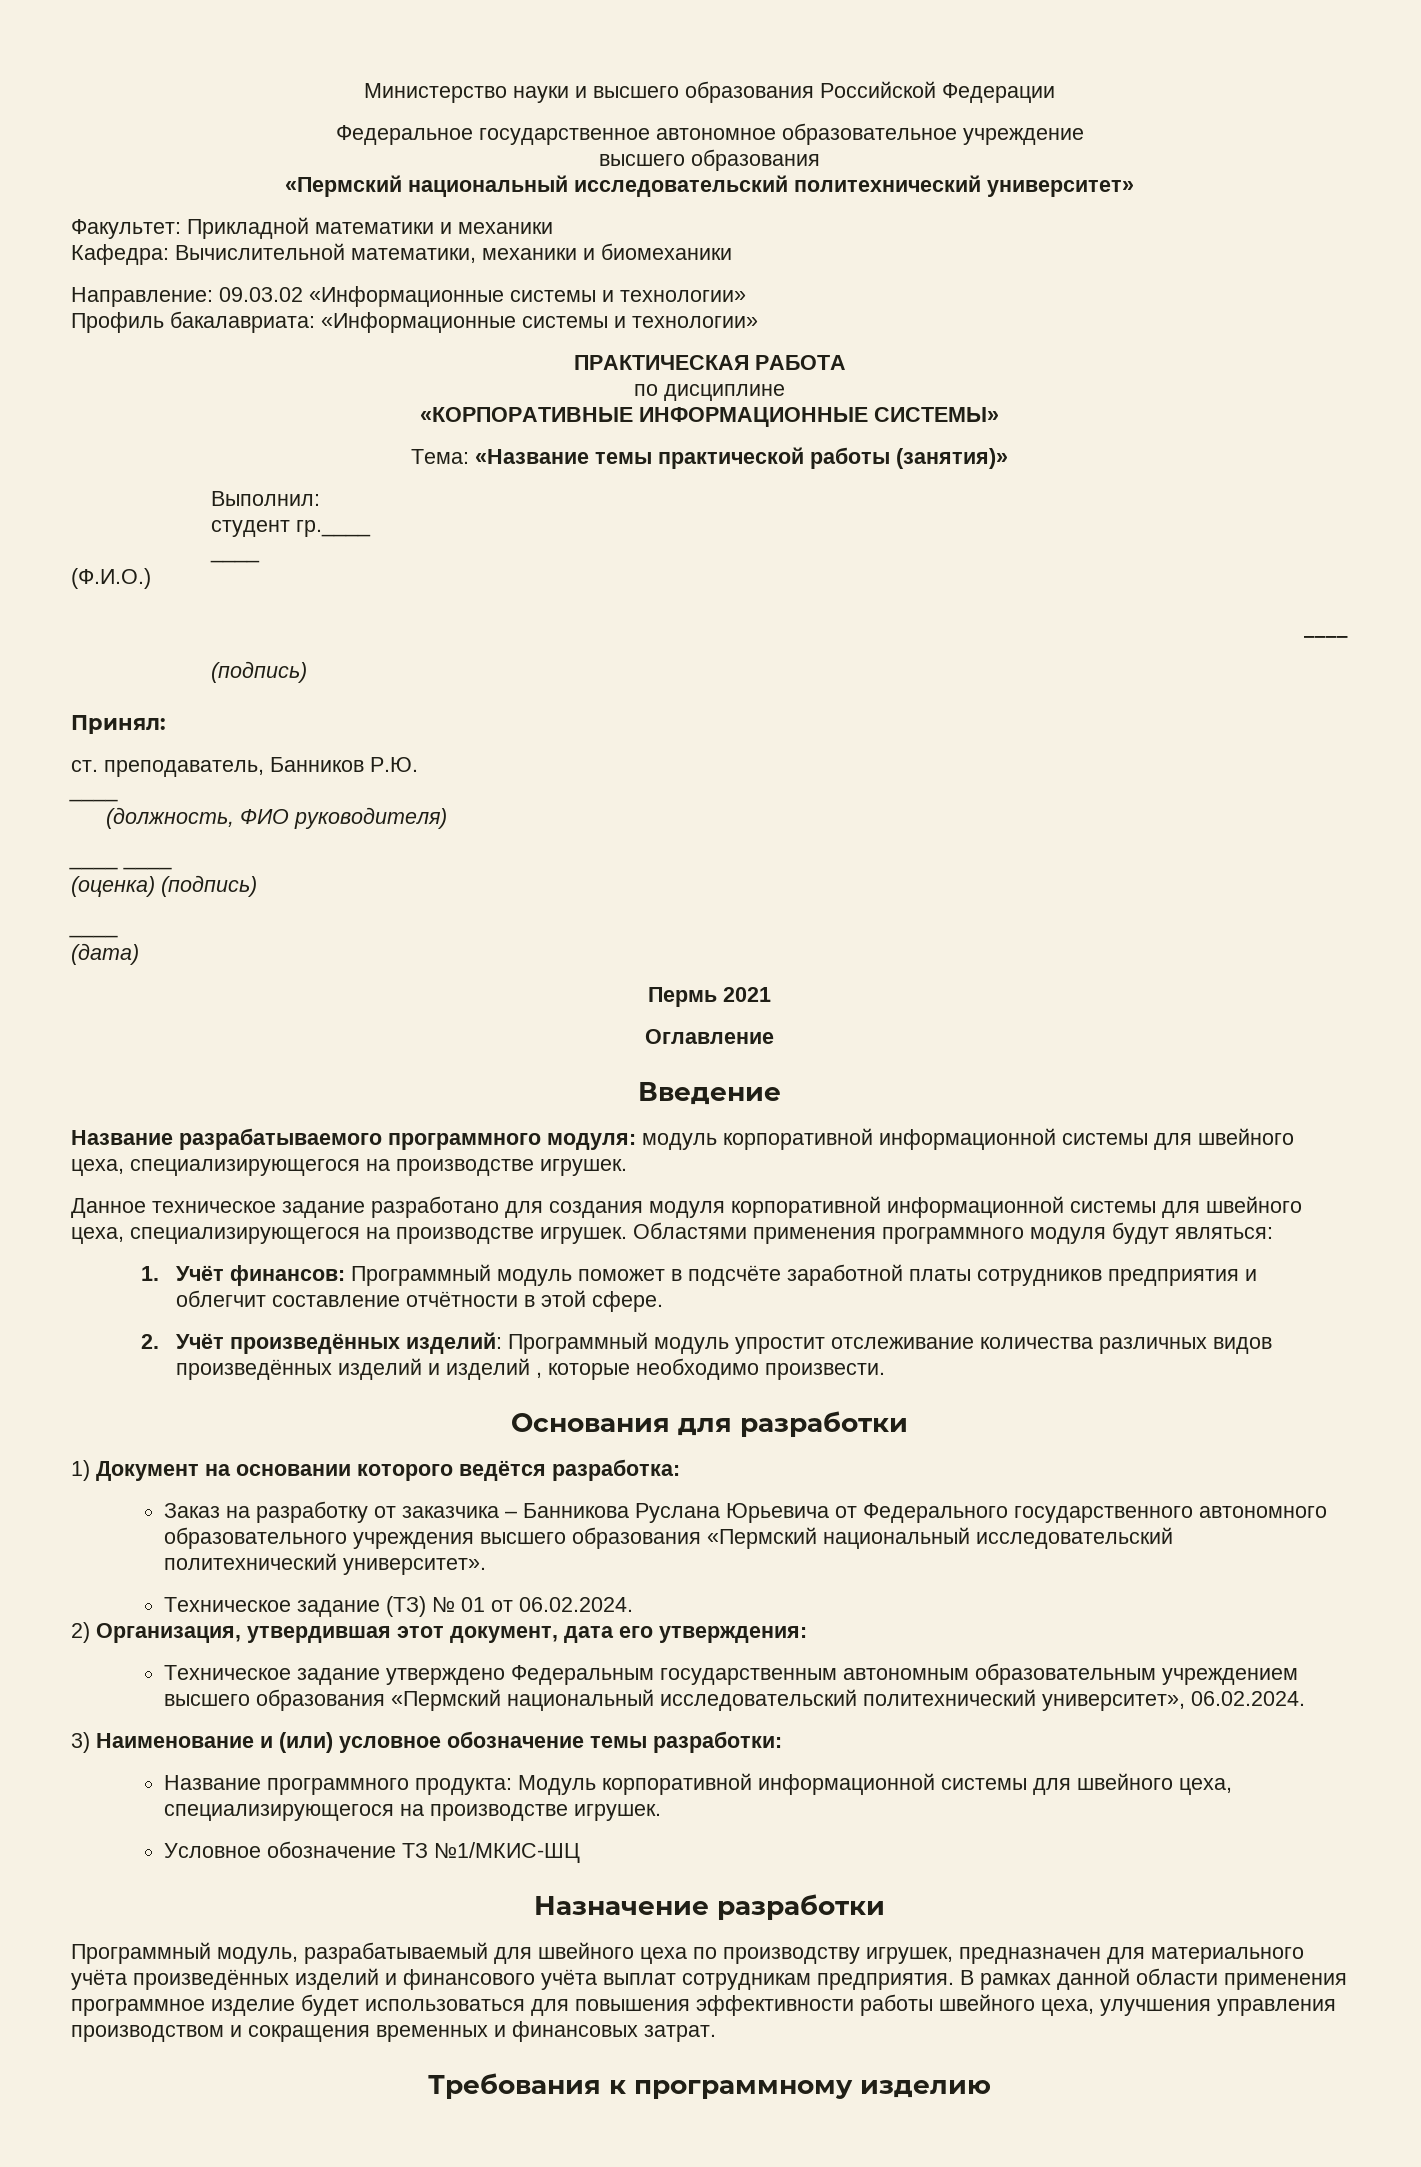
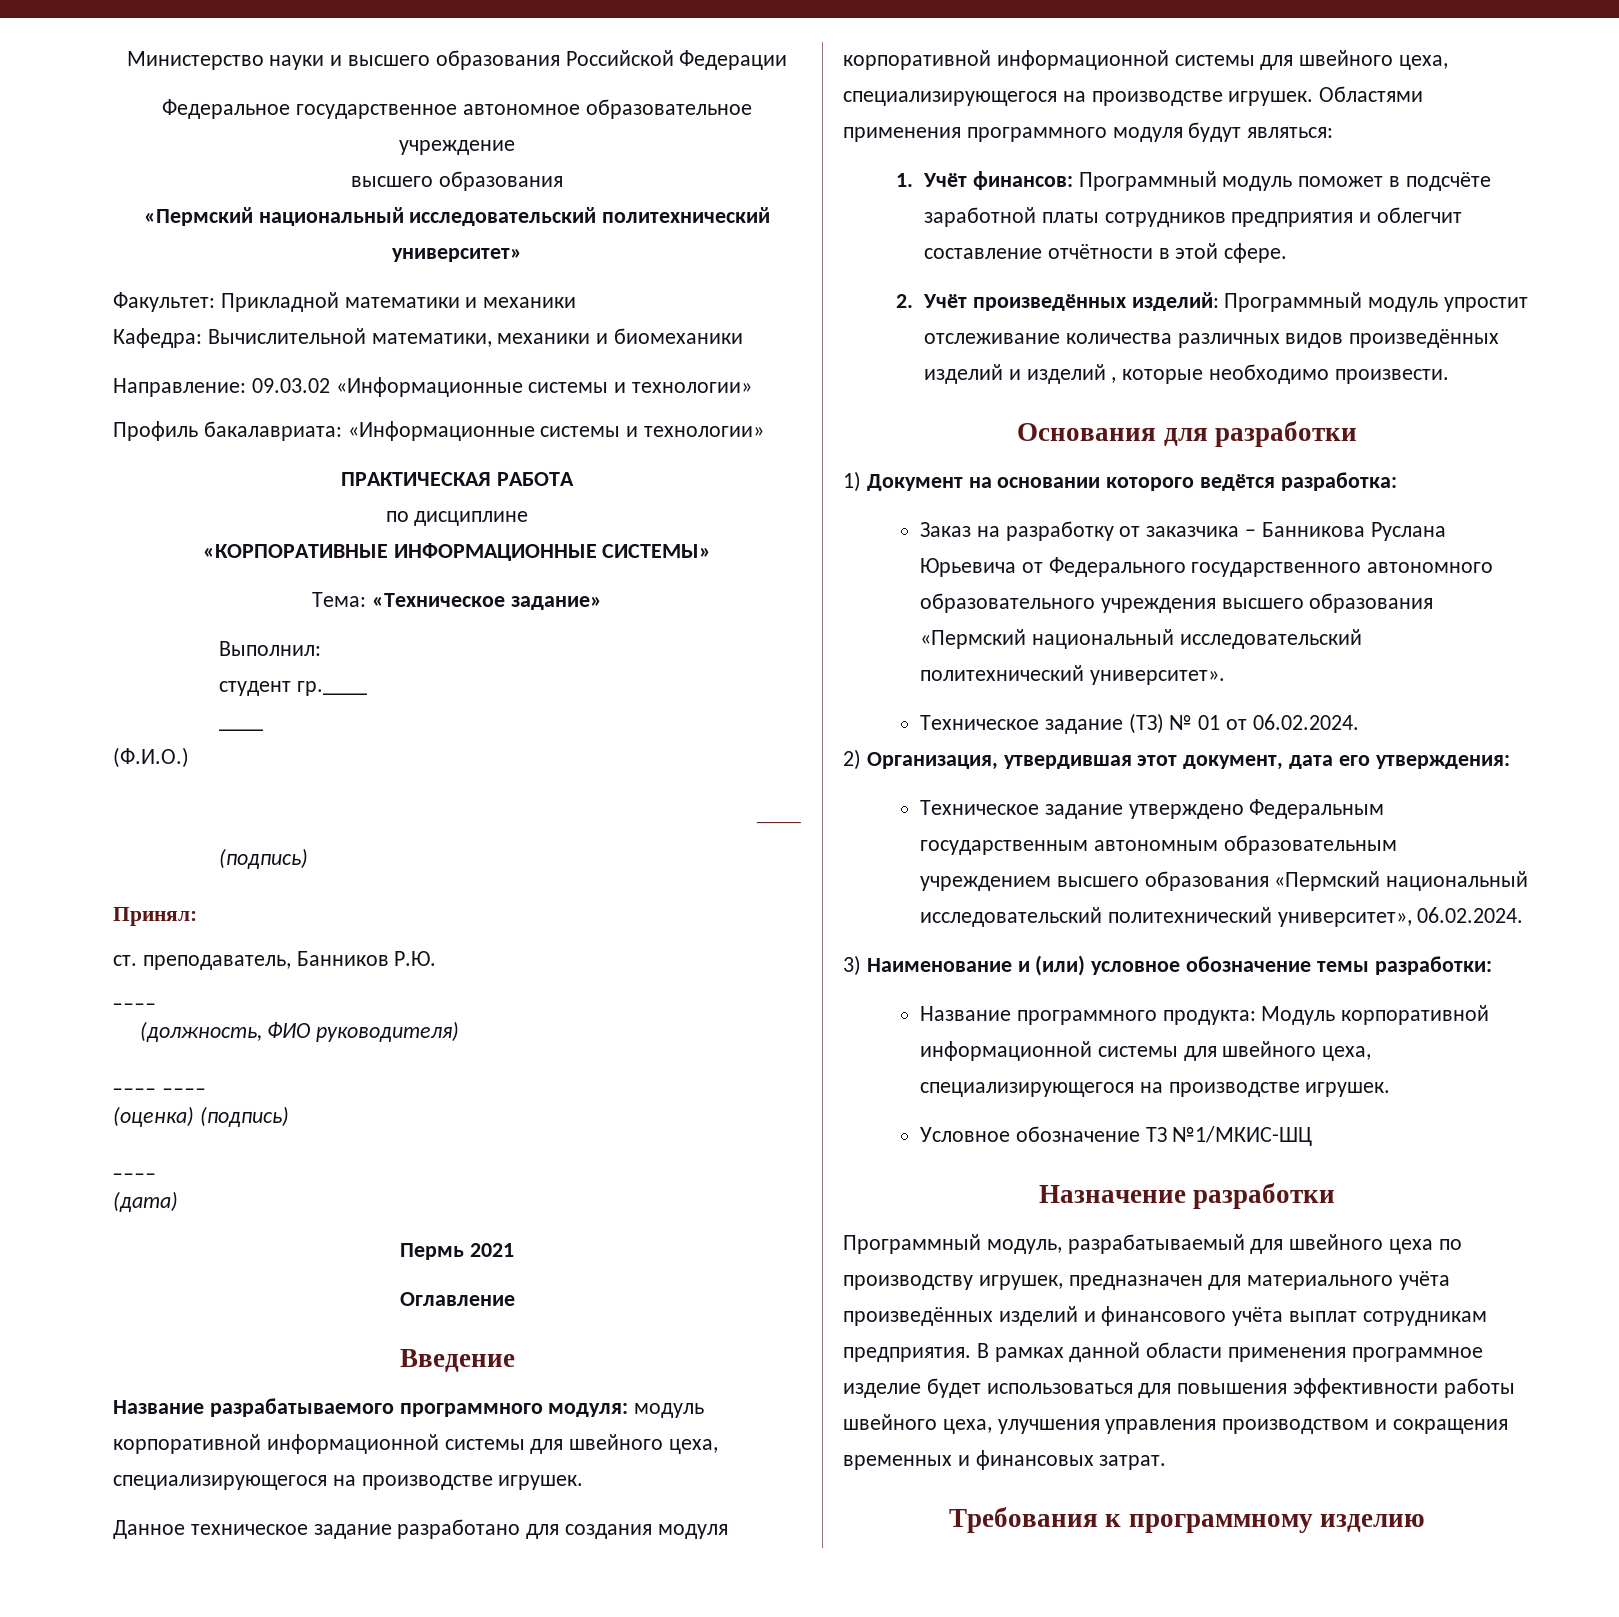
- Тема: «Название темы практической работы (занятия)»
+ Тема: «Техническое задание»

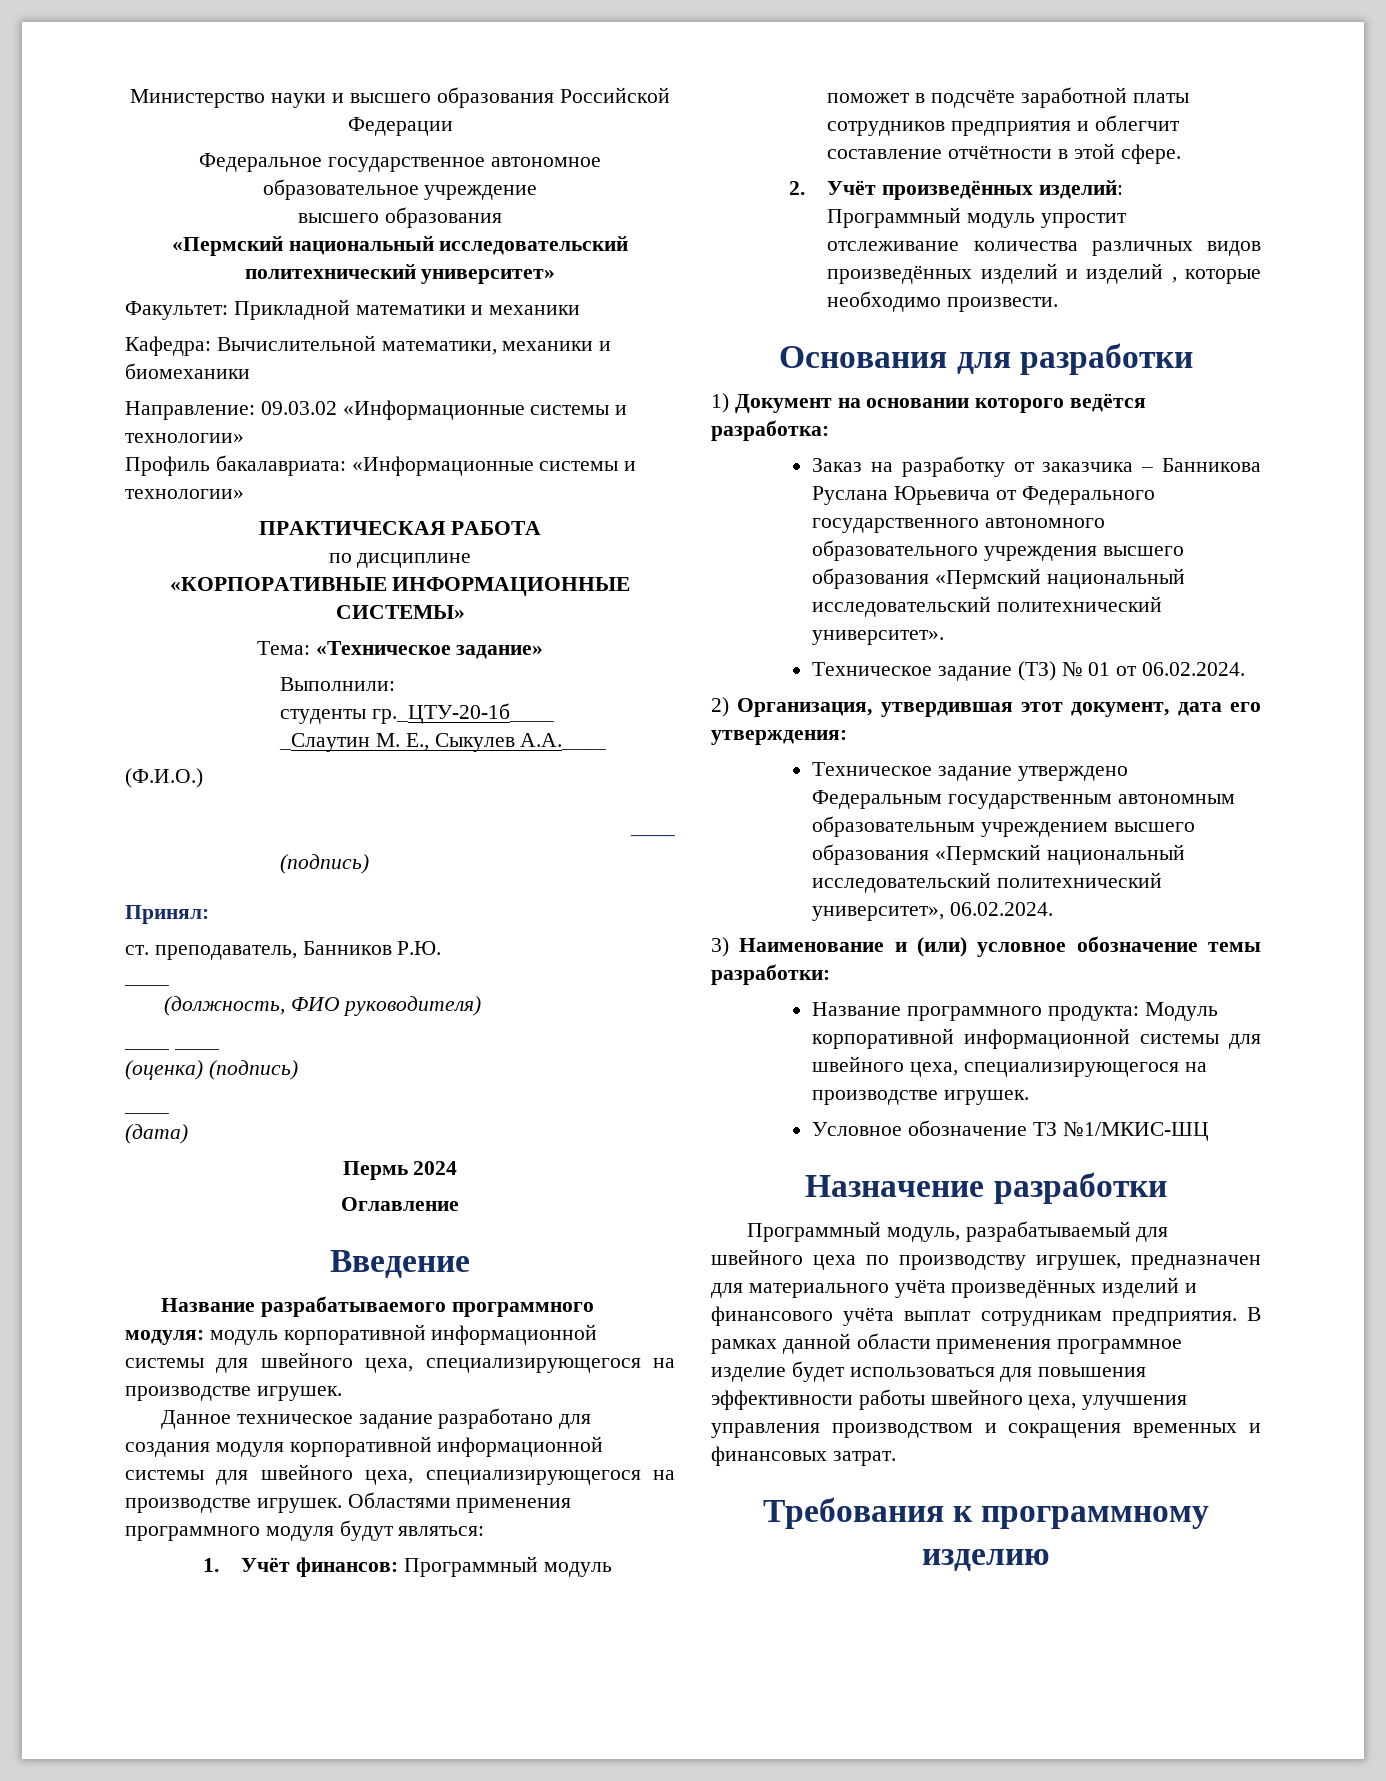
- Выполнил:
- студент гр.____
- ____
+ Выполнили:
+ студенты гр._ЦТУ-20-1б____
+ _Слаутин М. Е., Сыкулев А.А.____
- Пермь 2021
+ Пермь 2024

